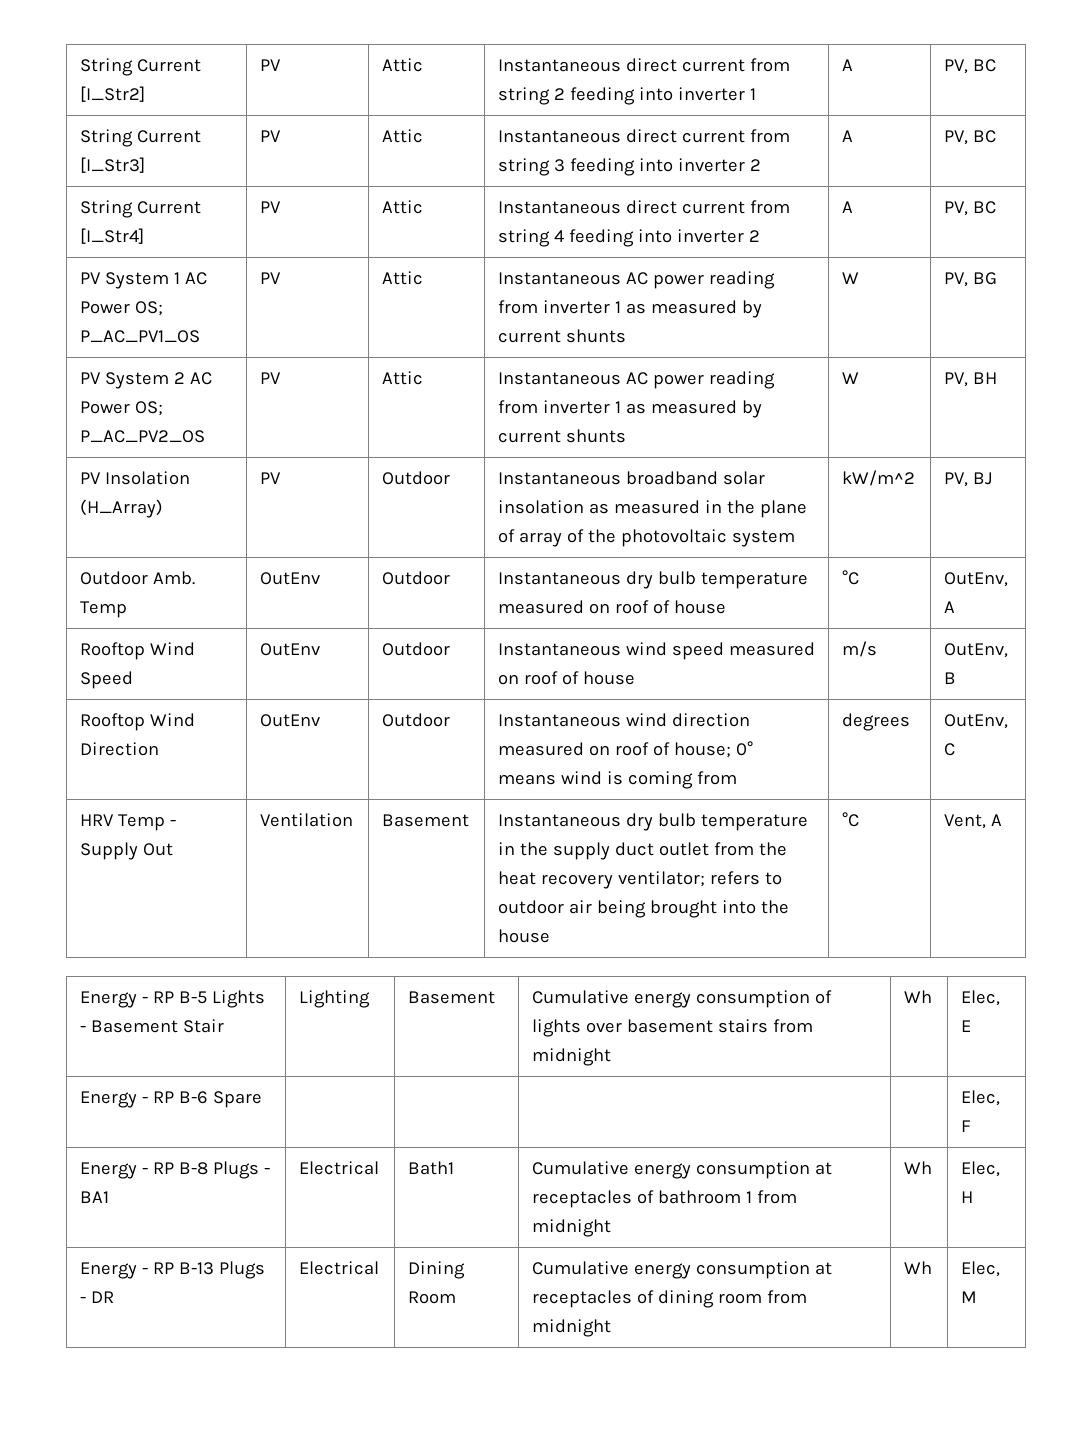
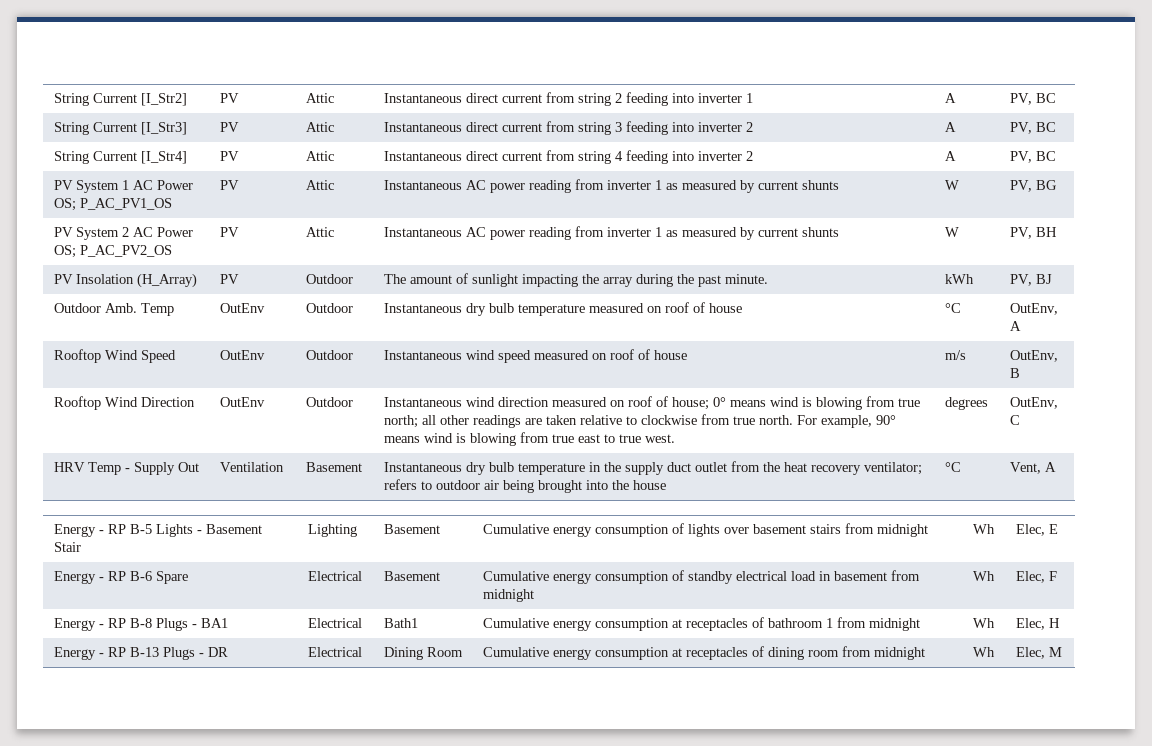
- PV Insolation (H_Array) | PV | Outdoor | Instantaneous broadband solar insolation as measured in the plane of array of the photovoltaic system | kW/m^2 | PV, BJ
+ PV Insolation (H_Array) | PV | Outdoor | The amount of sunlight impacting the array during the past minute. | kWh | PV, BJ
- Instantaneous wind direction measured on roof of house; 0° means wind is coming from
+ Instantaneous wind direction measured on roof of house; 0° means wind is blowing from true north; all other readings are taken relative to clockwise from true north. For example, 90° means wind is blowing from true east to true west.
- Energy - RP B-6 Spare | | | | | Elec, F
+ Energy - RP B-6 Spare | Electrical | Basement | Cumulative energy consumption of standby electrical load in basement from midnight | Wh | Elec, F

